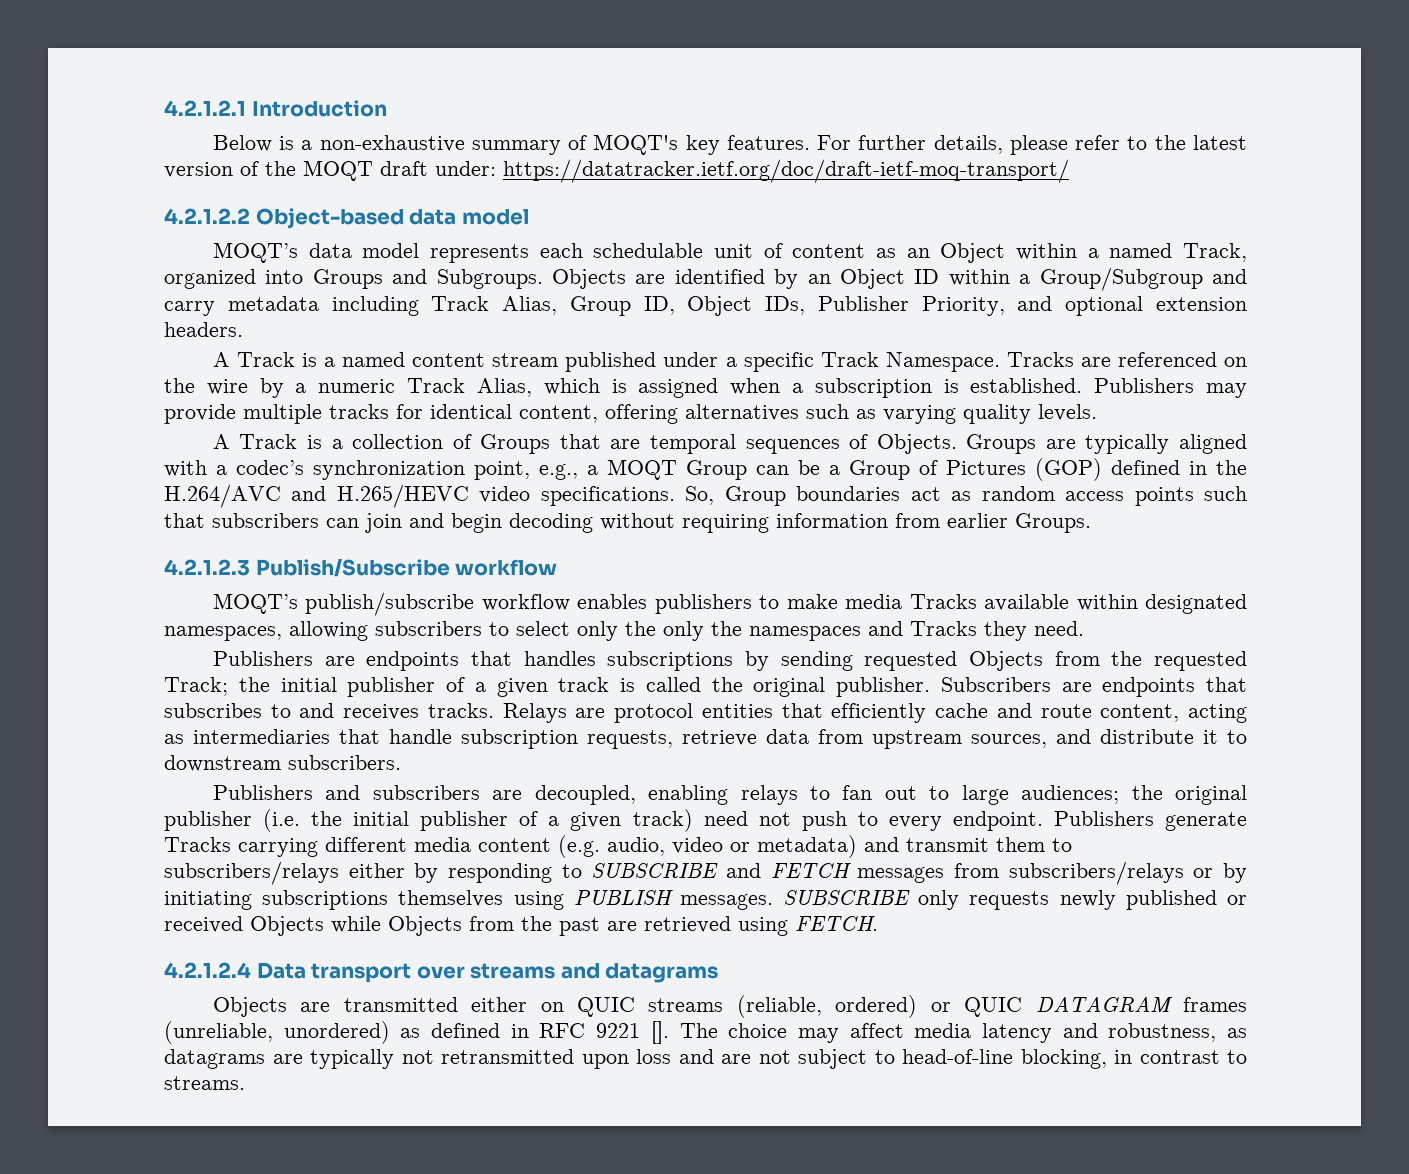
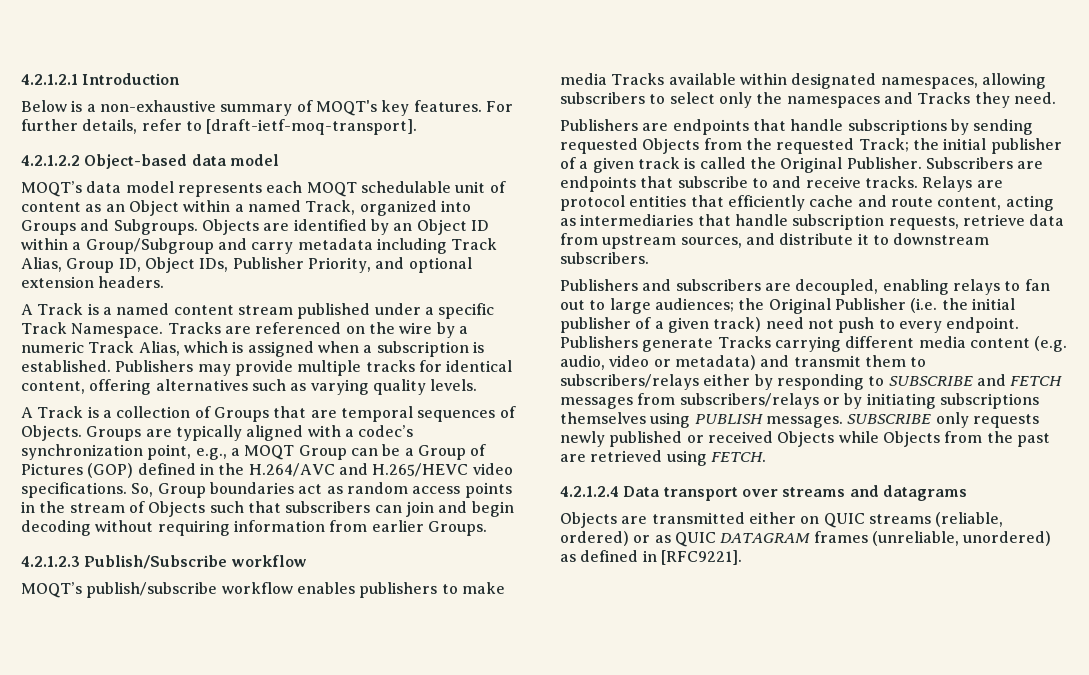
- For further details, please refer to the latest version of the MOQT draft under: https://datatracker.ietf.org/doc/draft-ietf-moq-transport/
+ For further details, refer to [draft-ietf-moq-transport].
- MOQT’s data model represents each schedulable unit of content as an Object within a named Track, organized into Groups and Subgroups.
+ MOQT’s data model represents each MOQT schedulable unit of content as an Object within a named Track, organized into Groups and Subgroups.
- So, Group boundaries act as random access points such that subscribers can join and begin decoding without requiring information from earlier Groups.
+ So, Group boundaries act as random access points in the stream of Objects such that subscribers can join and begin decoding without requiring information from earlier Groups.
- MOQT’s publish/subscribe workflow enables publishers to make media Tracks available within designated namespaces, allowing subscribers to select only the only the namespaces and Tracks they need.
+ MOQT’s publish/subscribe workflow enables publishers to make media Tracks available within designated namespaces, allowing subscribers to select only the namespaces and Tracks they need.
- Publishers are endpoints that handles subscriptions by sending requested Objects from the requested Track; the initial publisher of a given track is called the original publisher.
+ Publishers are endpoints that handle subscriptions by sending requested Objects from the requested Track; the initial publisher of a given track is called the Original Publisher.
- Subscribers are endpoints that subscribes to and receives tracks.
+ Subscribers are endpoints that subscribe to and receive tracks.
- Publishers and subscribers are decoupled, enabling relays to fan out to large audiences; the original publisher (i.e. the initial publisher of a given track) need not push to every endpoint.
+ Publishers and subscribers are decoupled, enabling relays to fan out to large audiences; the Original Publisher (i.e. the initial publisher of a given track) need not push to every endpoint.
- Objects are transmitted either on QUIC streams (reliable, ordered) or QUIC DATAGRAM frames (unreliable, unordered) as defined in RFC 9221 []. The choice may affect media latency and robustness, as datagrams are typically not retransmitted upon loss and are not subject to head‑of‑line blocking, in contrast to streams.
+ Objects are transmitted either on QUIC streams (reliable, ordered) or as QUIC DATAGRAM frames (unreliable, unordered) as defined in [RFC9221].

